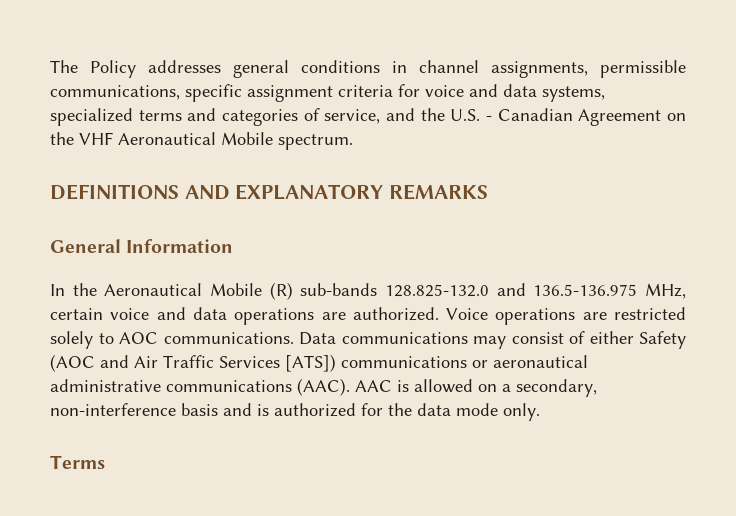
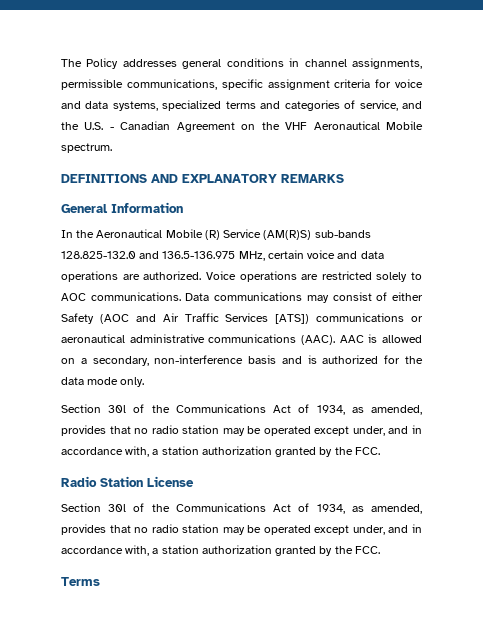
- In the Aeronautical Mobile (R) sub-bands 128.825-132.0 and 136.5-136.975 MHz, certain voice and data operations are authorized.
+ In the Aeronautical Mobile (R) Service (AM(R)S) sub-bands 128.825-132.0 and 136.5-136.975 MHz, certain voice and data operations are authorized.
  AAC is allowed on a secondary, non-interference basis and is authorized for the data mode only.
+ Section 30l of the Communications Act of 1934, as amended, provides that no radio station may be operated except under, and in accordance with, a station authorization granted by the FCC.
+ Radio Station License
+ Section 30l of the Communications Act of 1934, as amended, provides that no radio station may be operated except under, and in accordance with, a station authorization granted by the FCC.

